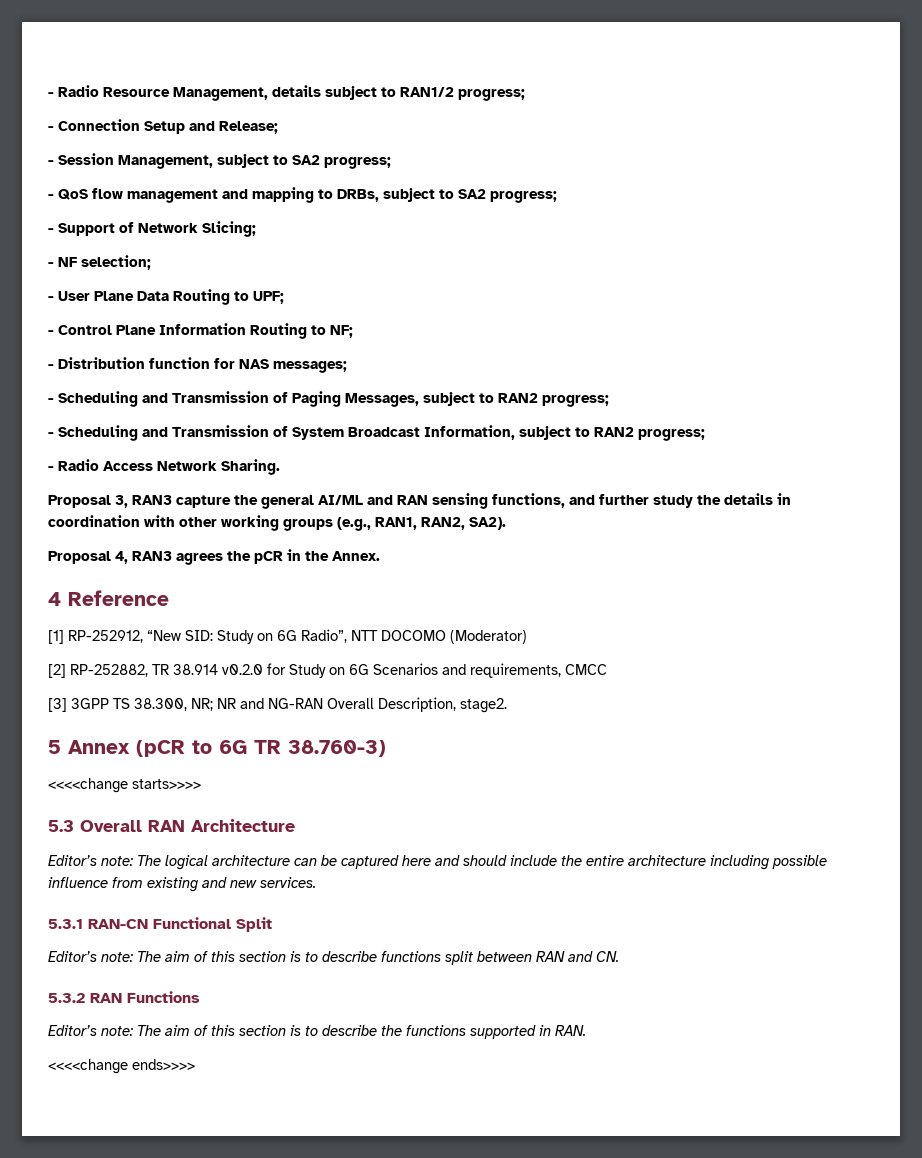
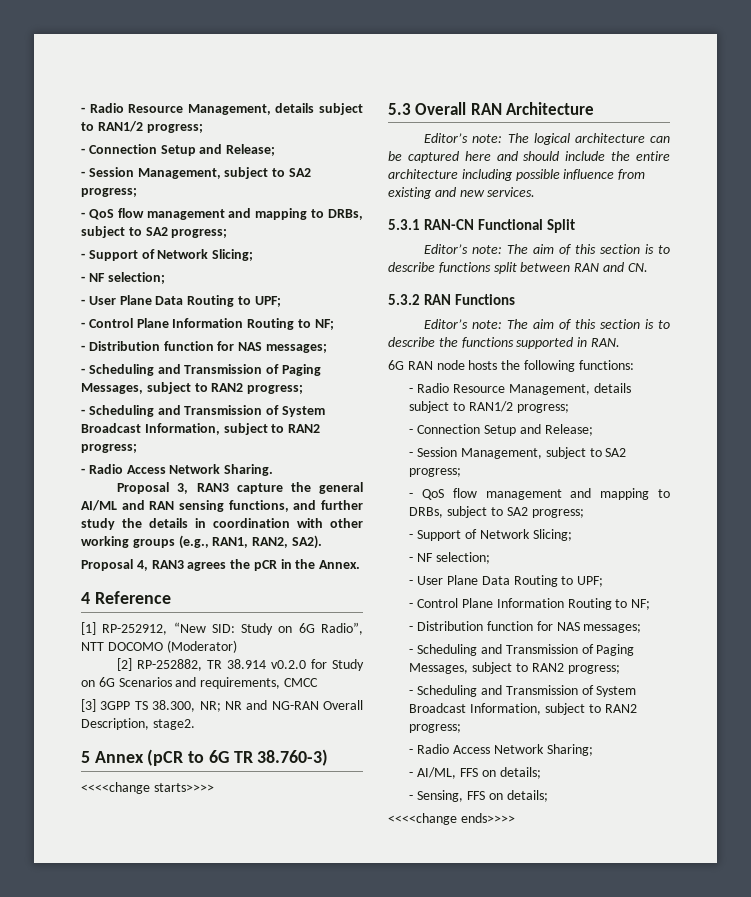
+ 6G RAN node hosts the following functions:
+ - Radio Resource Management, details subject to RAN1/2 progress;
+ - Connection Setup and Release;
+ - Session Management, subject to SA2 progress;
+ - QoS flow management and mapping to DRBs, subject to SA2 progress;
+ - Support of Network Slicing;
+ - NF selection;
+ - User Plane Data Routing to UPF;
+ - Control Plane Information Routing to NF;
+ - Distribution function for NAS messages;
+ - Scheduling and Transmission of Paging Messages, subject to RAN2 progress;
+ - Scheduling and Transmission of System Broadcast Information, subject to RAN2 progress;
+ - Radio Access Network Sharing;
+ - AI/ML, FFS on details;
+ - Sensing, FFS on details;

